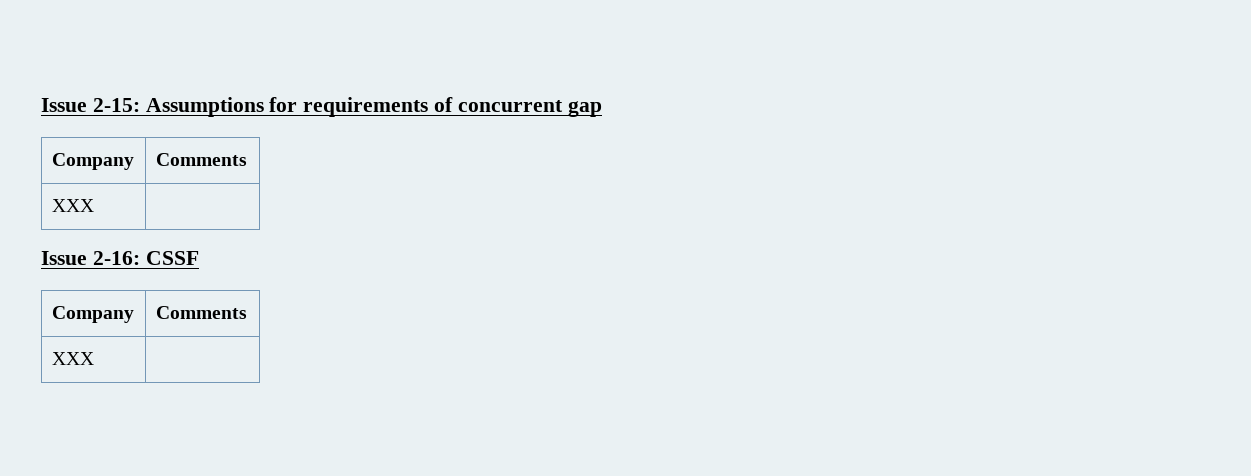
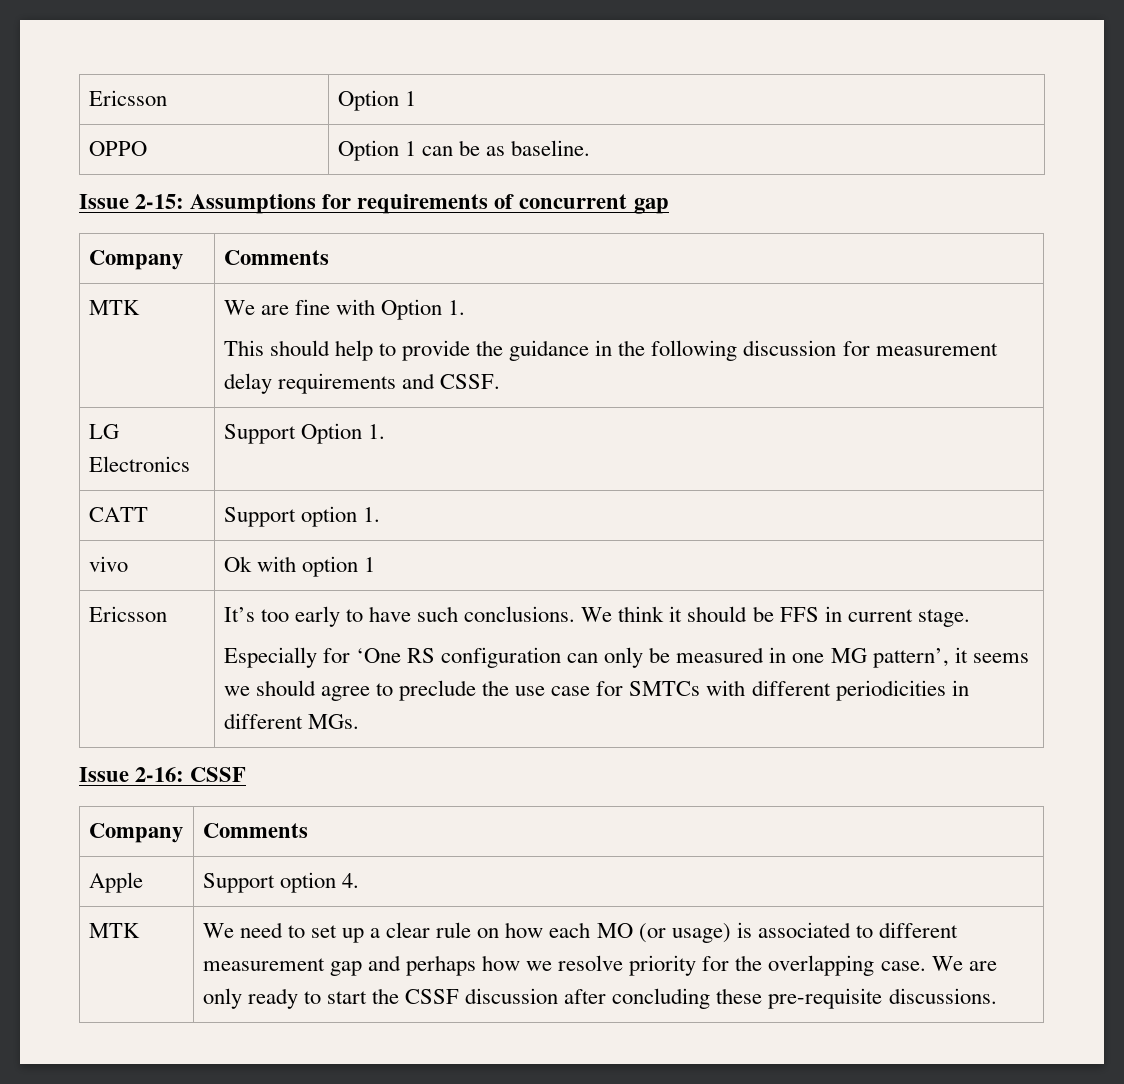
+ Ericsson | Option 1
+ OPPO | Option 1 can be as baseline.
  Issue 2-15: Assumptions for requirements of concurrent gap
  Company | Comments
- XXX |
+ MTK | We are fine with Option 1.
+ This should help to provide the guidance in the following discussion for measurement delay requirements and CSSF.
+ LG Electronics | Support Option 1.
+ CATT | Support option 1.
+ vivo | Ok with option 1
+ Ericsson | It’s too early to have such conclusions. We think it should be FFS in current stage.
+ Especially for ‘One RS configuration can only be measured in one MG pattern’, it seems we should agree to preclude the use case for SMTCs with different periodicities in different MGs.
  Issue 2-16: CSSF
  Company | Comments
- XXX |
+ Apple | Support option 4.
+ MTK | We need to set up a clear rule on how each MO (or usage) is associated to different measurement gap and perhaps how we resolve priority for the overlapping case. We are only ready to start the CSSF discussion after concluding these pre-requisite discussions.

